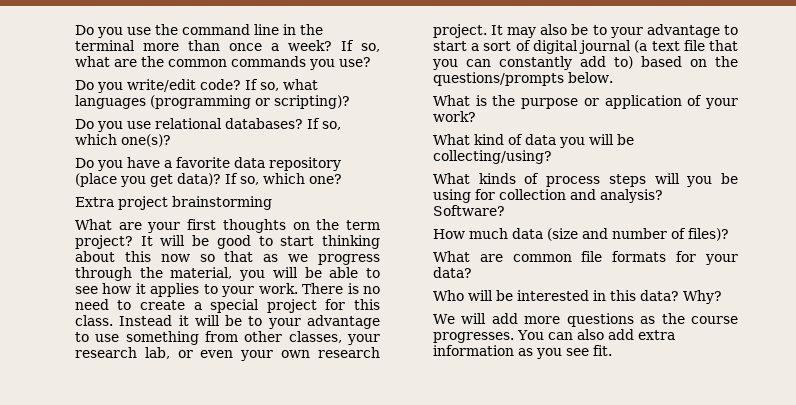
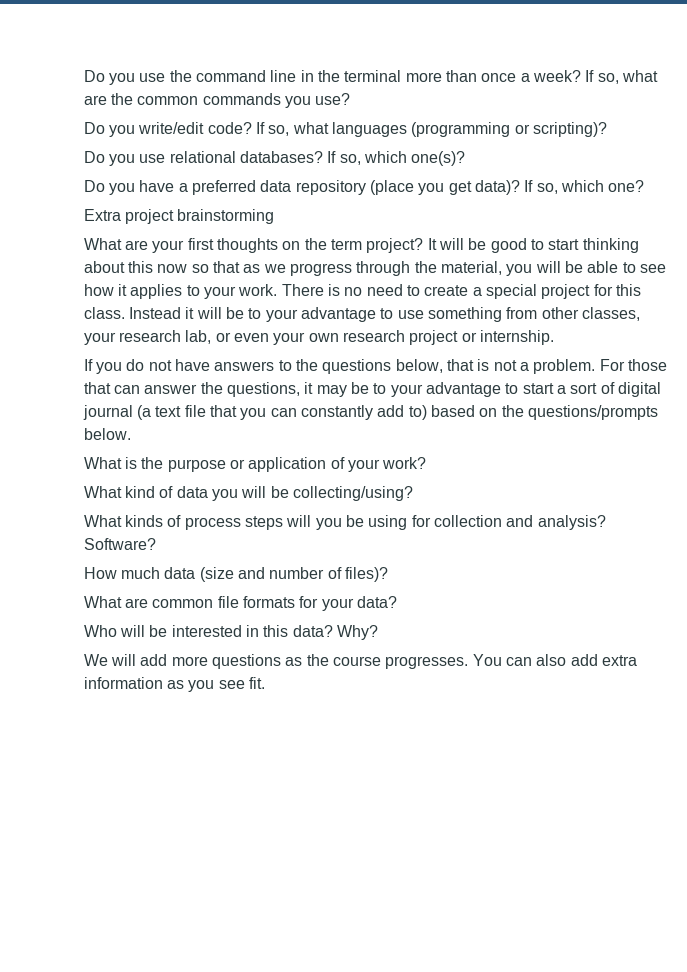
- Do you have a favorite data repository (place you get data)?
+ Do you have a preferred data repository (place you get data)?
- Instead it will be to your advantage to use something from other classes, your research lab, or even your own research project. It may also be to your advantage to start a sort of digital journal (a text file that you can constantly add to) based on the questions/prompts below.
+ Instead it will be to your advantage to use something from other classes, your research lab, or even your own research project or internship.
+ If you do not have answers to the questions below, that is not a problem. For those that can answer the questions, it may be to your advantage to start a sort of digital journal (a text file that you can constantly add to) based on the questions/prompts below.

